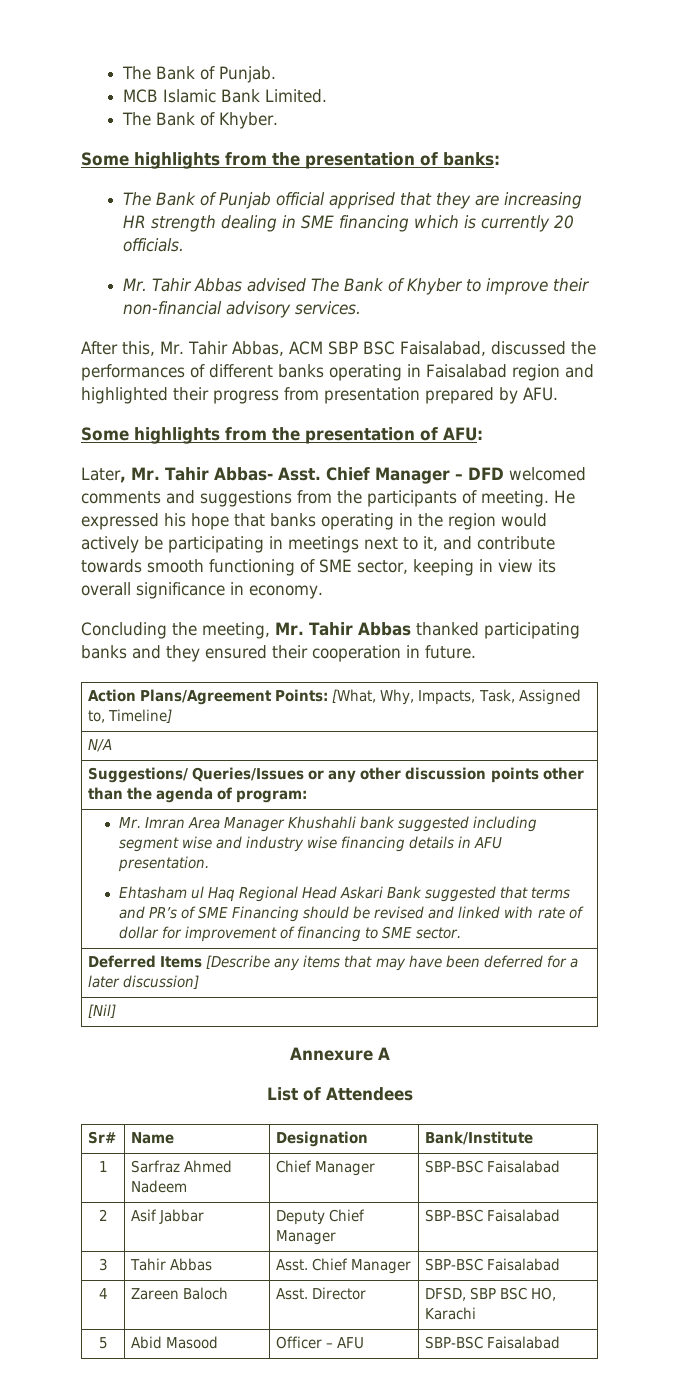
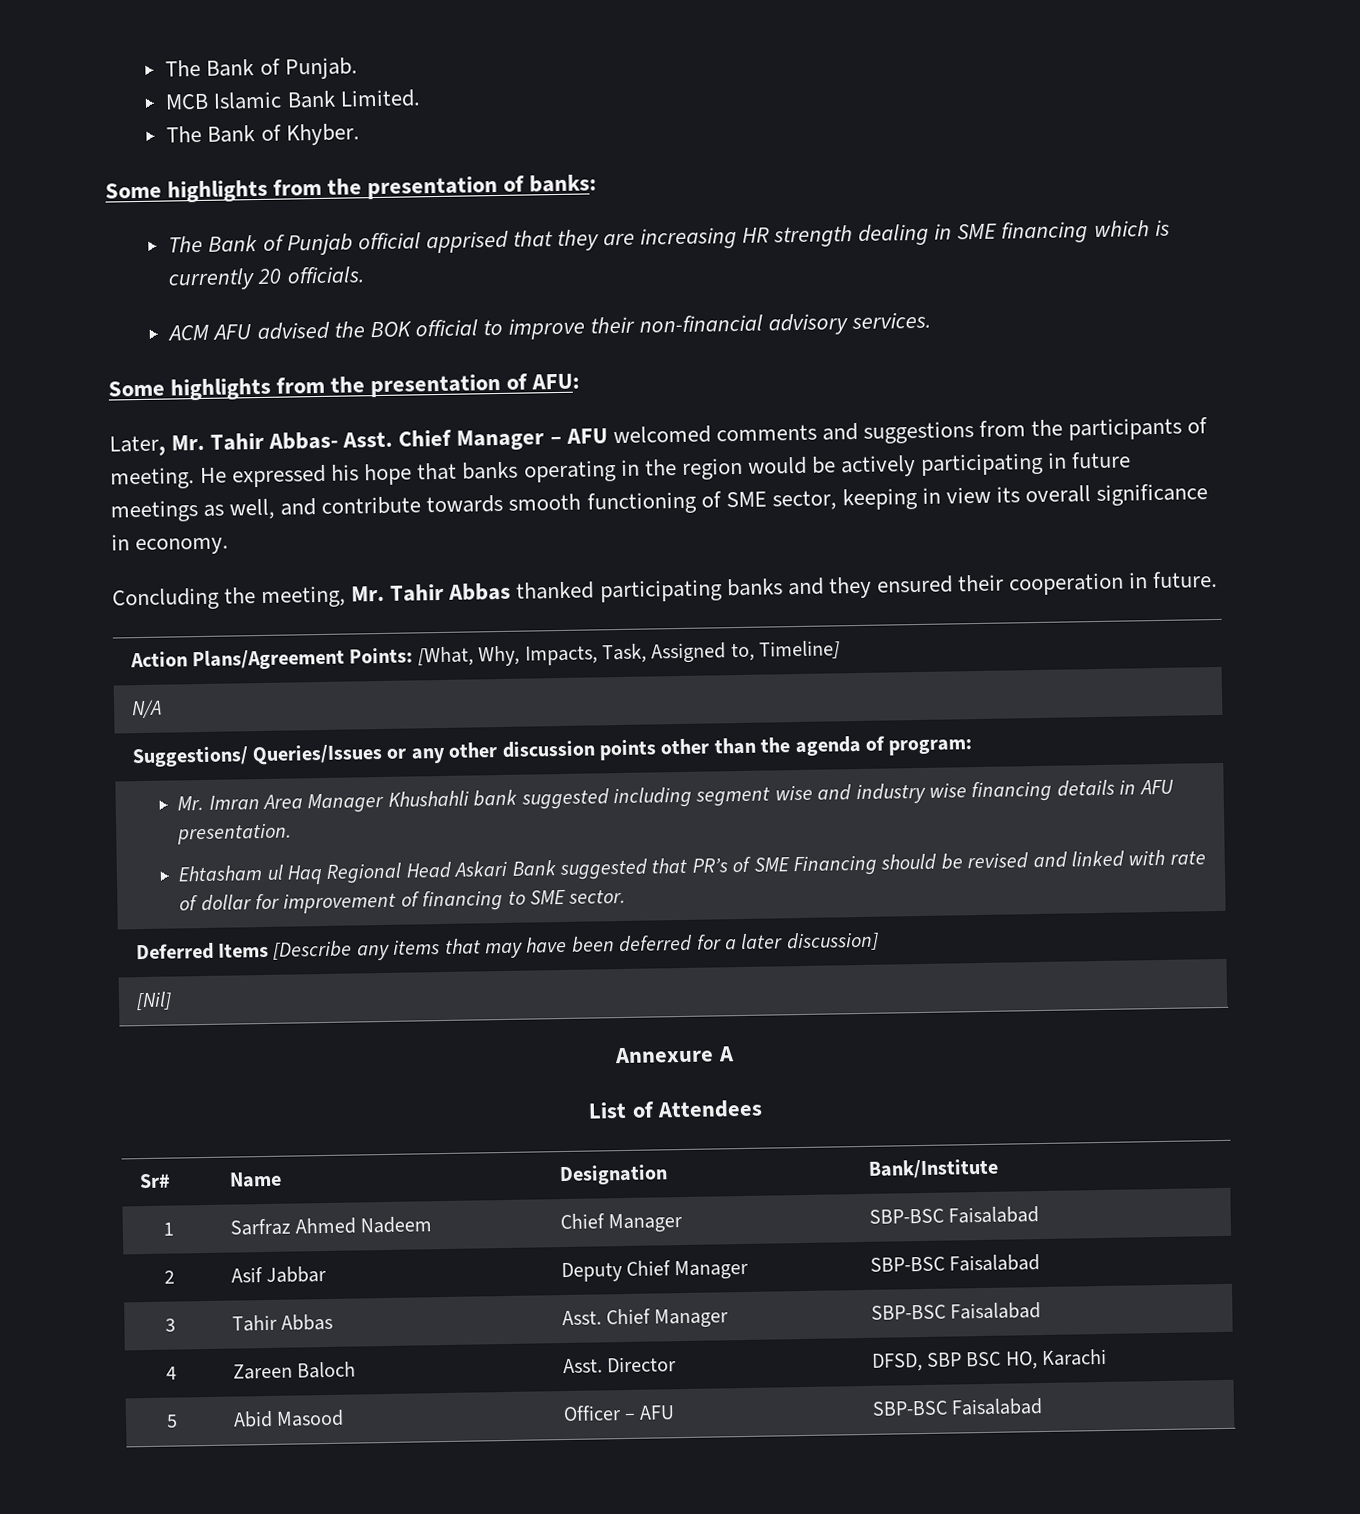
- Mr. Tahir Abbas advised The Bank of Khyber to improve their non-financial advisory services.
+ ACM AFU advised the BOK official to improve their non-financial advisory services.
- After this, Mr. Tahir Abbas, ACM SBP BSC Faisalabad, discussed the performances of different banks operating in Faisalabad region and highlighted their progress from presentation prepared by AFU.
- Chief Manager – DFD welcomed comments and suggestions from the participants of meeting.
+ Chief Manager – AFU welcomed comments and suggestions from the participants of meeting.
- He expressed his hope that banks operating in the region would actively be participating in meetings next to it, and contribute towards smooth functioning of SME sector, keeping in view its overall significance in economy.
+ He expressed his hope that banks operating in the region would be actively participating in future meetings as well, and contribute towards smooth functioning of SME sector, keeping in view its overall significance in economy.
- Ehtasham ul Haq Regional Head Askari Bank suggested that terms and PR’s of SME Financing should be revised and linked with rate of dollar for improvement of financing to SME sector.
+ Ehtasham ul Haq Regional Head Askari Bank suggested that PR’s of SME Financing should be revised and linked with rate of dollar for improvement of financing to SME sector.

